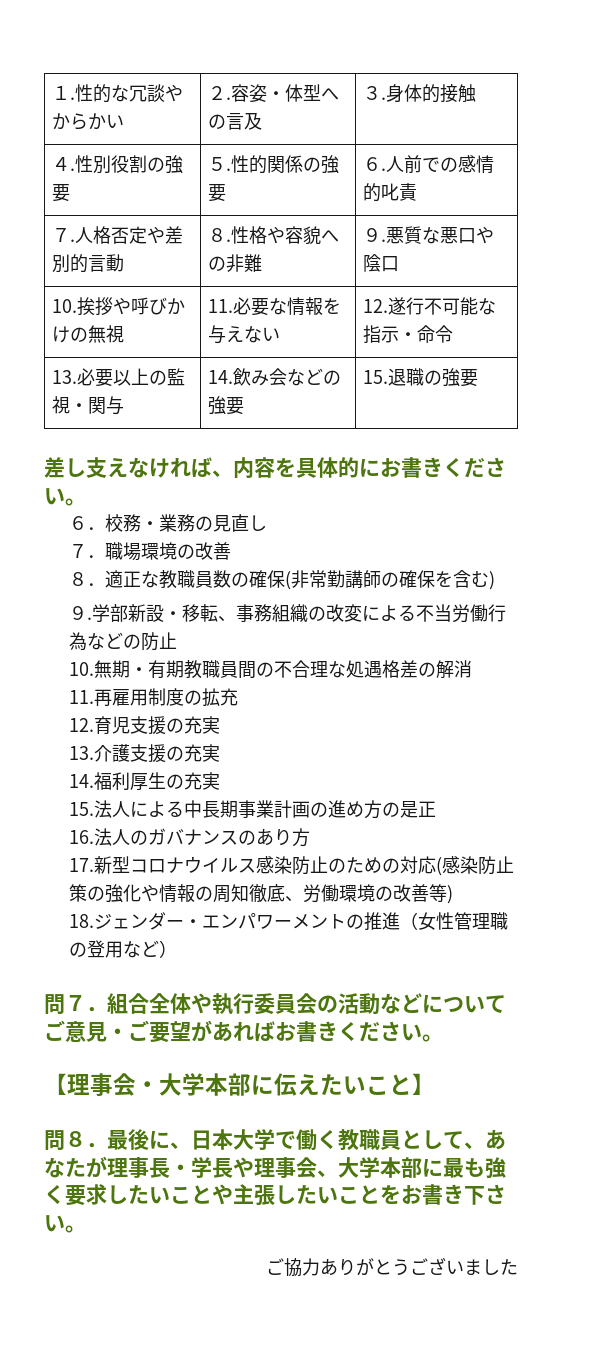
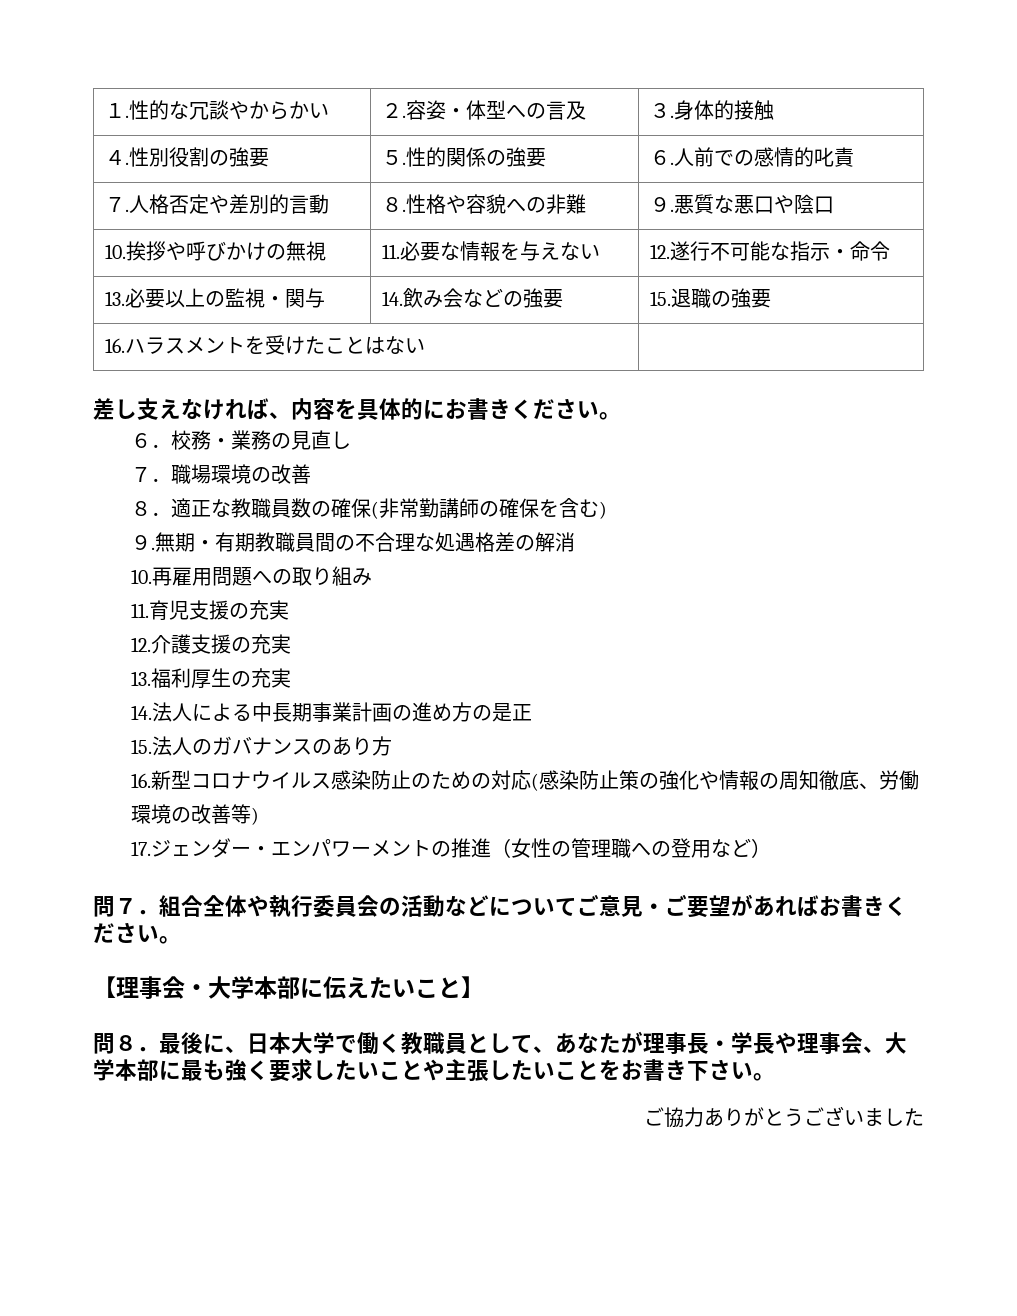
+ 16.ハラスメントを受けたことはない |
- 学部新設・移転、事務組織の改変による不当労働行為などの防止
- 10.無期・有期教職員間の不合理な処遇格差の解消
+ 無期・有期教職員間の不合理な処遇格差の解消
- 11.再雇用制度の拡充
- 12.育児支援の充実
+ 10.再雇用問題への取り組み
+ 11.育児支援の充実
- 13.介護支援の充実
+ 12.介護支援の充実
- 14.福利厚生の充実
+ 13.福利厚生の充実
- 15.法人による中長期事業計画の進め方の是正
+ 14.法人による中長期事業計画の進め方の是正
- 16.法人のガバナンスのあり方
+ 15.法人のガバナンスのあり方
- 17.新型コロナウイルス感染防止のための対応(感染防止策の強化や情報の周知徹底、労働環境の改善等)
+ 16.新型コロナウイルス感染防止のための対応(感染防止策の強化や情報の周知徹底、労働環境の改善等)
- 18.ジェンダー・エンパワーメントの推進（女性管理職の登用など）
+ 17.ジェンダー・エンパワーメントの推進（女性の管理職への登用など）

